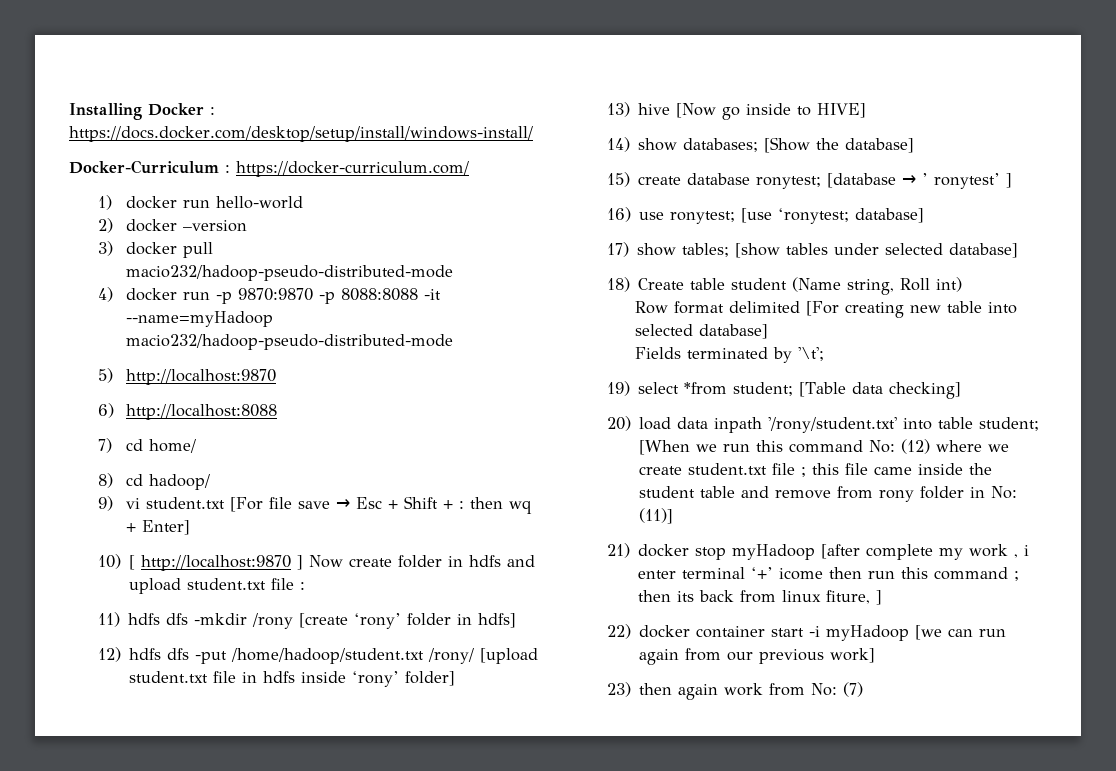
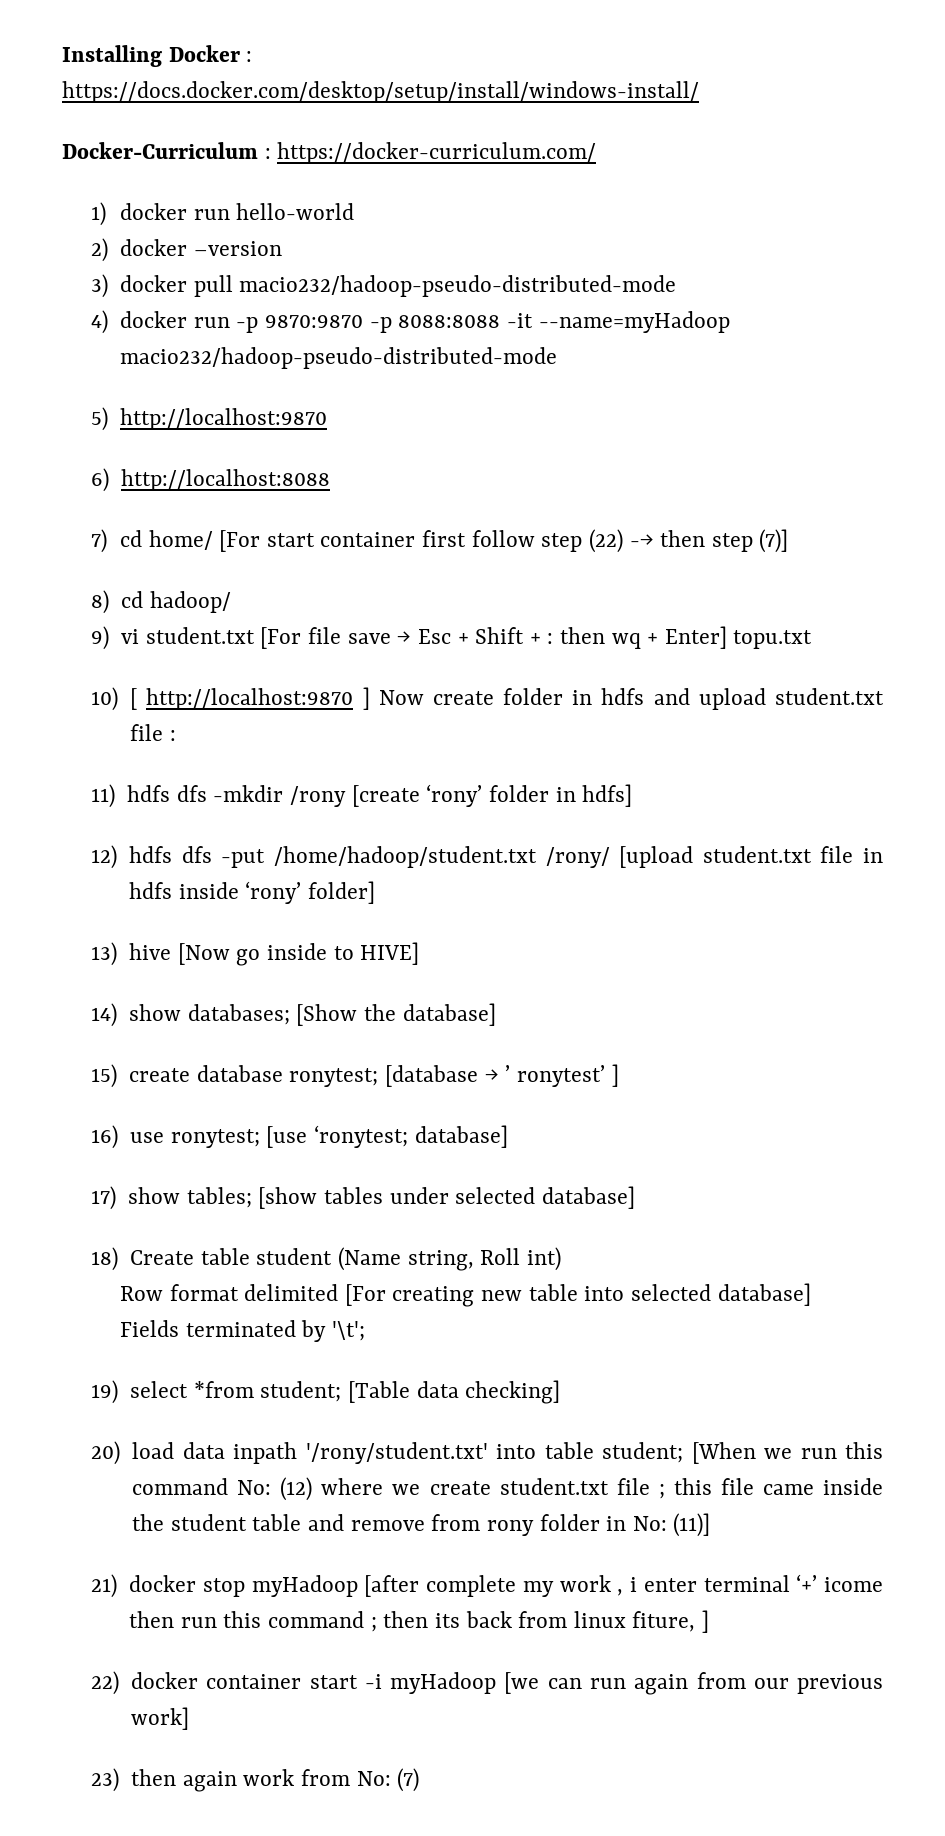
- 7) cd home/
+ 7) cd home/ [For start container first follow step (22) -→ then step (7)]
- 9) vi student.txt [For file save → Esc + Shift + : then wq + Enter]
+ 9) vi student.txt [For file save → Esc + Shift + : then wq + Enter] topu.txt

